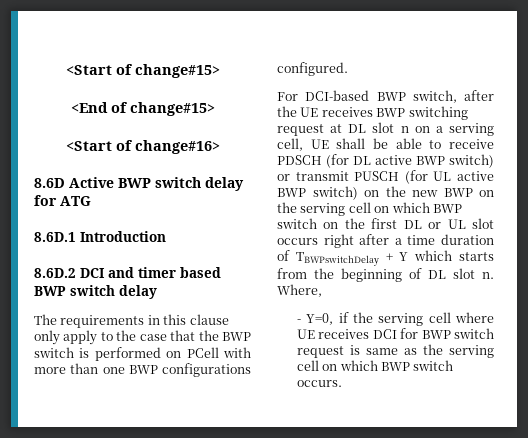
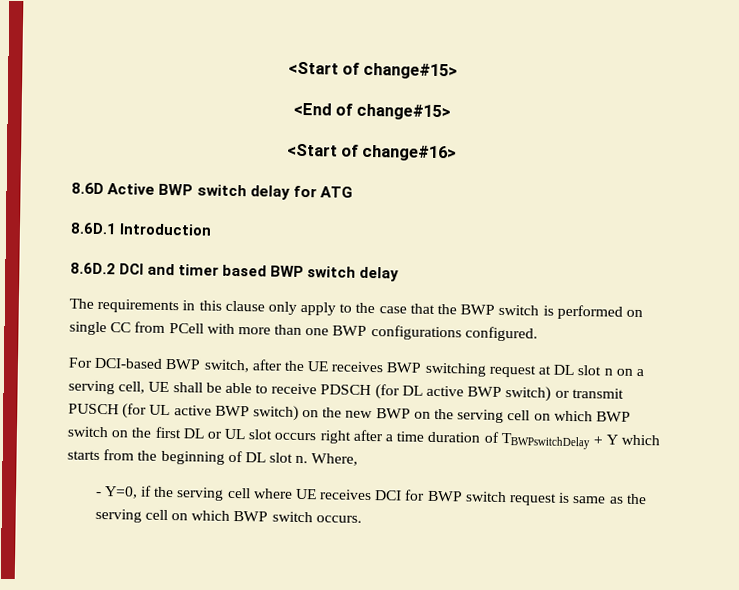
- The requirements in this clause only apply to the case that the BWP switch is performed on PCell with more than one BWP configurations configured.
+ The requirements in this clause only apply to the case that the BWP switch is performed on single CC from PCell with more than one BWP configurations configured.

